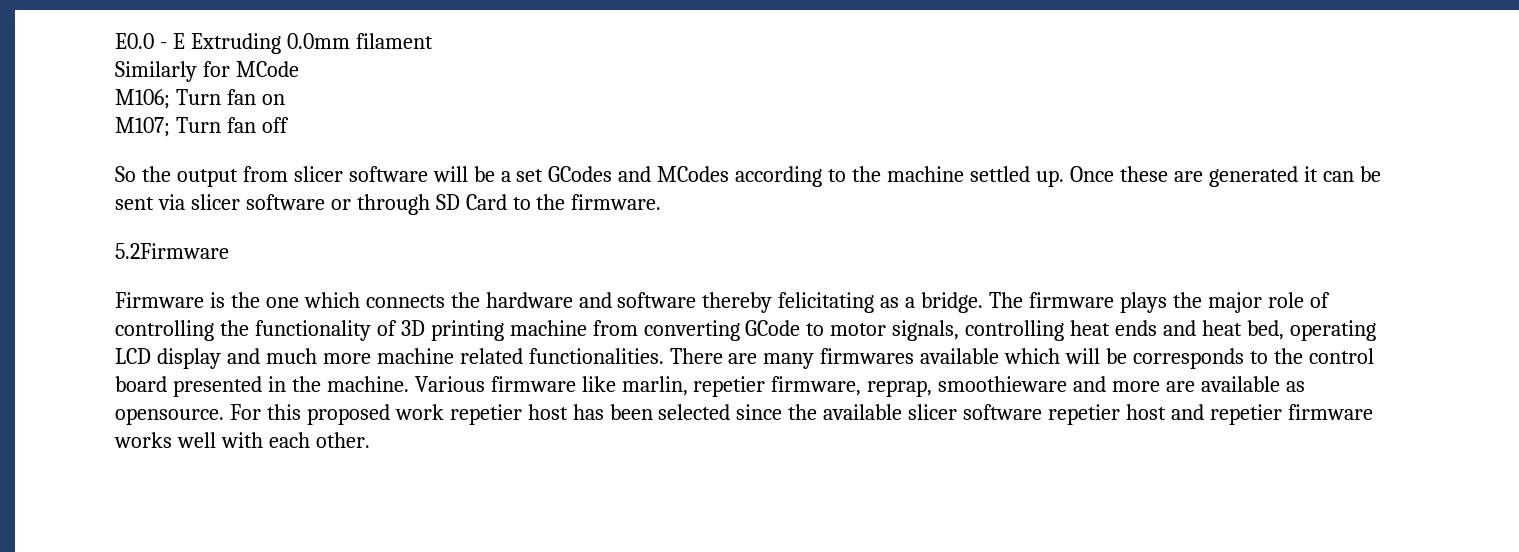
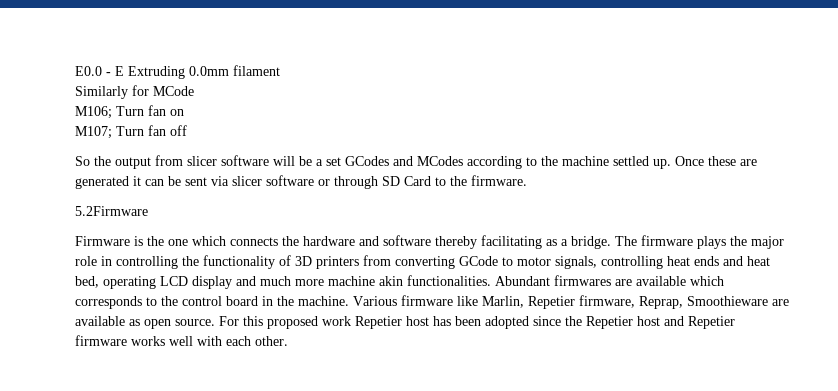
- Firmware is the one which connects the hardware and software thereby felicitating as a bridge.
+ Firmware is the one which connects the hardware and software thereby facilitating as a bridge.
- The firmware plays the major role of controlling the functionality of 3D printing machine from converting GCode to motor signals, controlling heat ends and heat bed, operating LCD display and much more machine related functionalities. There are many firmwares available which will be corresponds to the control board presented in the machine.
+ The firmware plays the major role in controlling the functionality of 3D printers from converting GCode to motor signals, controlling heat ends and heat bed, operating LCD display and much more machine akin functionalities. Abundant firmwares are available which corresponds to the control board in the machine.
- Various firmware like marlin, repetier firmware, reprap, smoothieware and more are available as opensource.
+ Various firmware like Marlin, Repetier firmware, Reprap, Smoothieware are available as open source.
- For this proposed work repetier host has been selected since the available slicer software repetier host and repetier firmware works well with each other.
+ For this proposed work Repetier host has been adopted since the Repetier host and Repetier firmware works well with each other.

